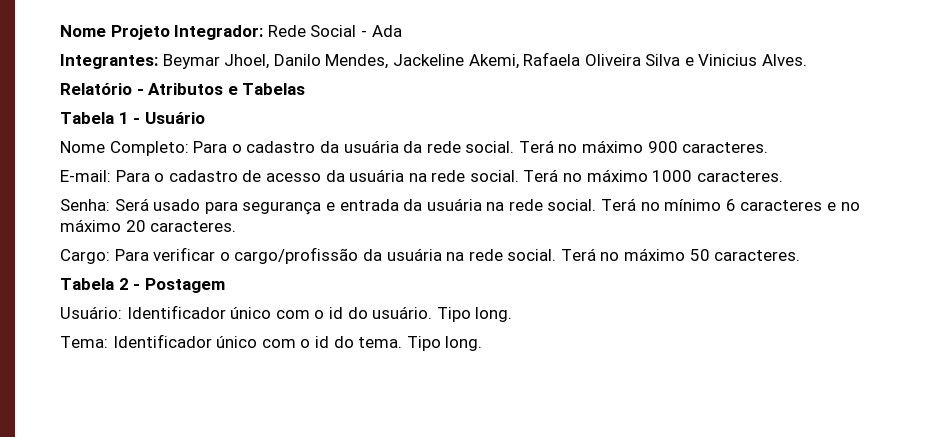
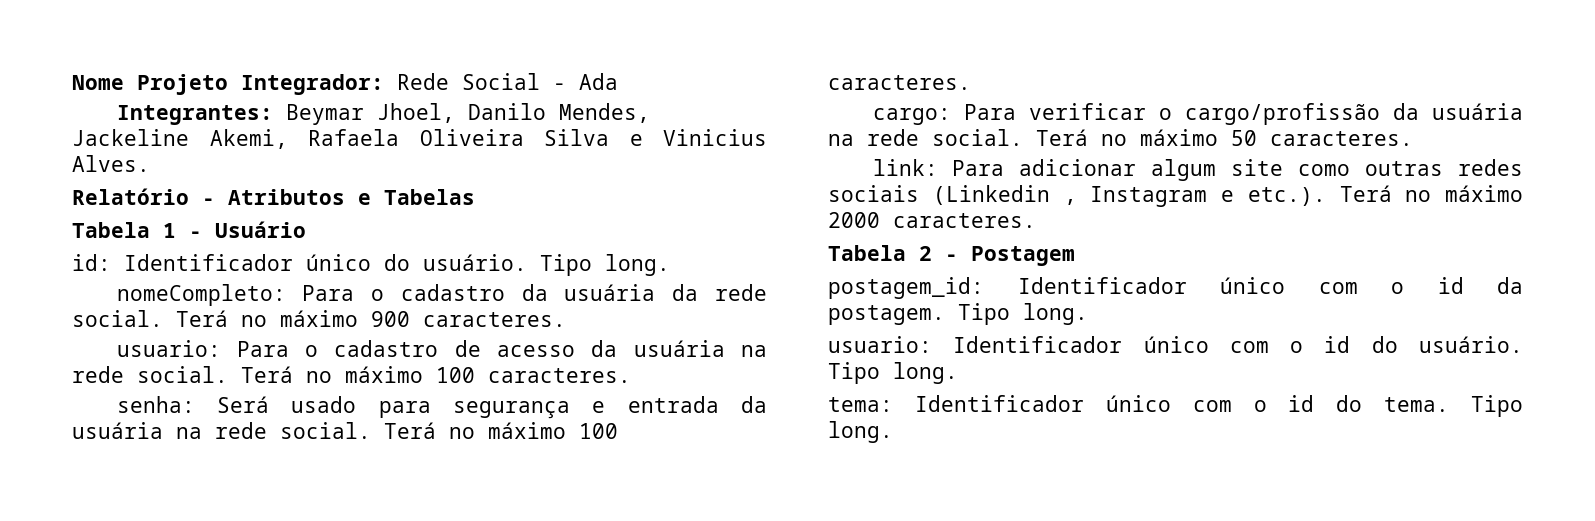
- Nome Completo: Para o cadastro da usuária da rede social.
+ id: Identificador único do usuário. Tipo long.
+ nomeCompleto: Para o cadastro da usuária da rede social.
- E-mail: Para o cadastro de acesso da usuária na rede social. Terá no máximo 1000 caracteres.
- Senha: Será usado para segurança e entrada da usuária na rede social. Terá no mínimo 6 caracteres e no máximo 20 caracteres.
- Cargo: Para verificar o cargo/profissão da usuária na rede social.
+ usuario: Para o cadastro de acesso da usuária na rede social. Terá no máximo 100 caracteres.
+ senha: Será usado para segurança e entrada da usuária na rede social. Terá no máximo 100 caracteres.
+ cargo: Para verificar o cargo/profissão da usuária na rede social.
+ link: Para adicionar algum site como outras redes sociais (Linkedin , Instagram e etc.). Terá no máximo 2000 caracteres.
  Tabela 2 - Postagem
- Usuário: Identificador único com o id do usuário.
+ postagem_id: Identificador único com o id da postagem. Tipo long.
+ usuario: Identificador único com o id do usuário.
- Tema: Identificador único com o id do tema.
+ tema: Identificador único com o id do tema.

